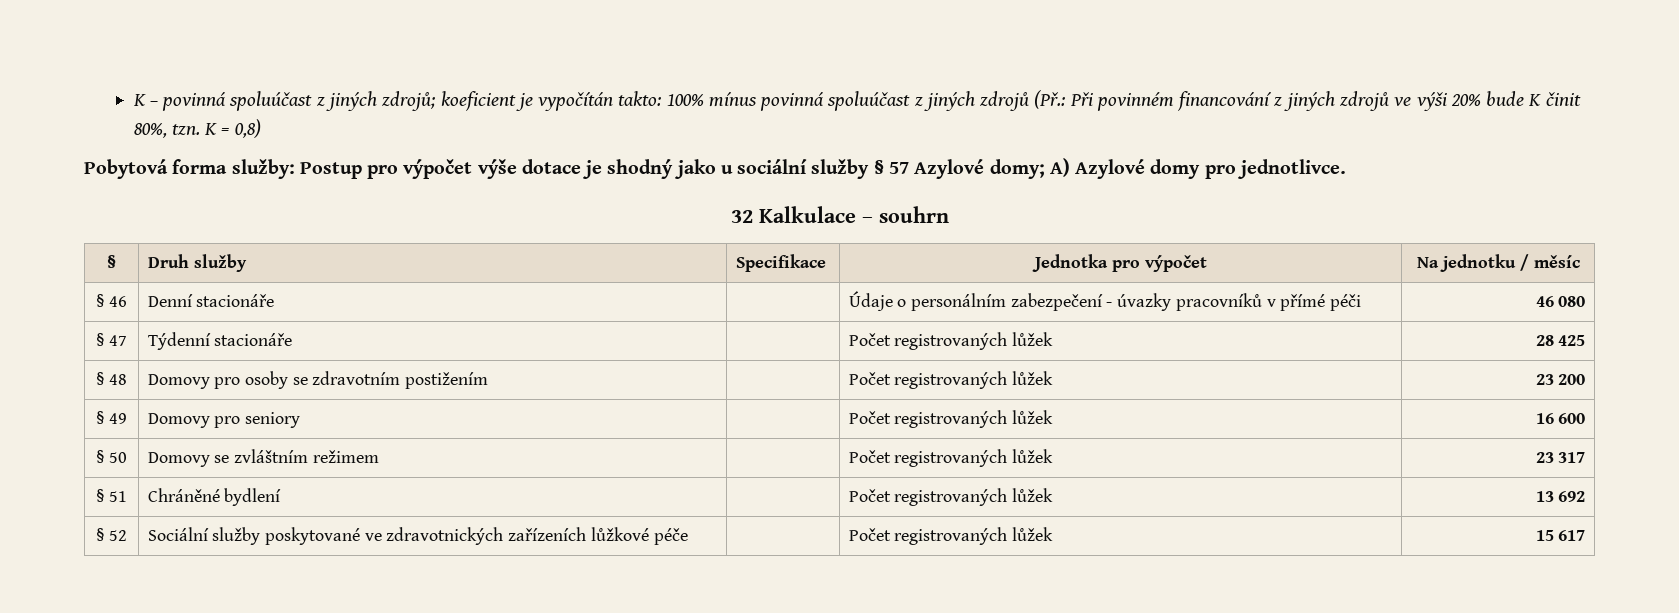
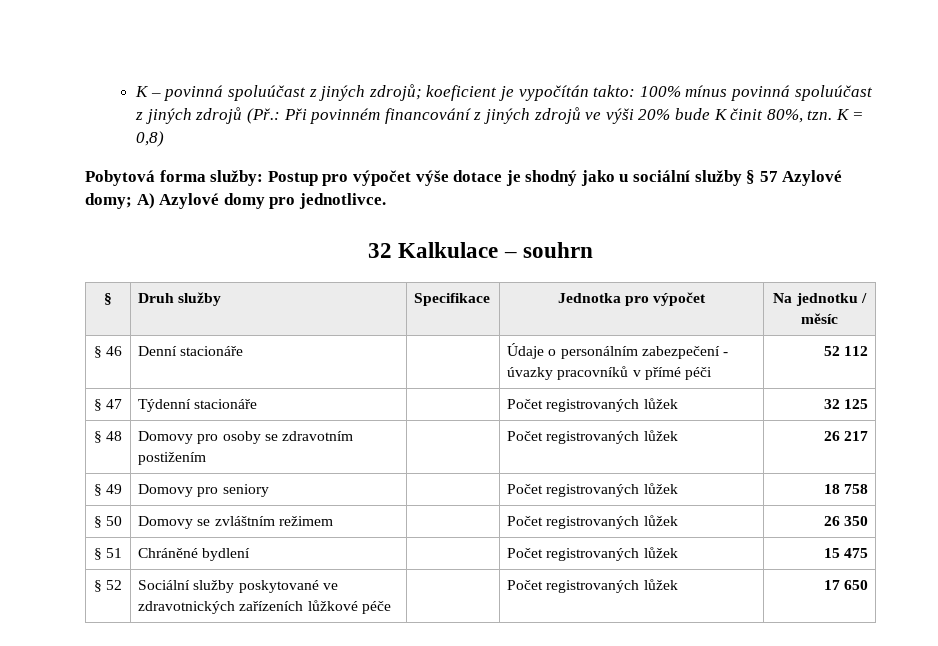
- § 46 | Denní stacionáře | | Údaje o personálním zabezpečení - úvazky pracovníků v přímé péči | 46 080
+ § 46 | Denní stacionáře | | Údaje o personálním zabezpečení - úvazky pracovníků v přímé péči | 52 112
- § 47 | Týdenní stacionáře | | Počet registrovaných lůžek | 28 425
+ § 47 | Týdenní stacionáře | | Počet registrovaných lůžek | 32 125
- § 48 | Domovy pro osoby se zdravotním postižením | | Počet registrovaných lůžek | 23 200
+ § 48 | Domovy pro osoby se zdravotním postižením | | Počet registrovaných lůžek | 26 217
- § 49 | Domovy pro seniory | | Počet registrovaných lůžek | 16 600
+ § 49 | Domovy pro seniory | | Počet registrovaných lůžek | 18 758
- § 50 | Domovy se zvláštním režimem | | Počet registrovaných lůžek | 23 317
+ § 50 | Domovy se zvláštním režimem | | Počet registrovaných lůžek | 26 350
- § 51 | Chráněné bydlení | | Počet registrovaných lůžek | 13 692
+ § 51 | Chráněné bydlení | | Počet registrovaných lůžek | 15 475
- § 52 | Sociální služby poskytované ve zdravotnických zařízeních lůžkové péče | | Počet registrovaných lůžek | 15 617
+ § 52 | Sociální služby poskytované ve zdravotnických zařízeních lůžkové péče | | Počet registrovaných lůžek | 17 650

